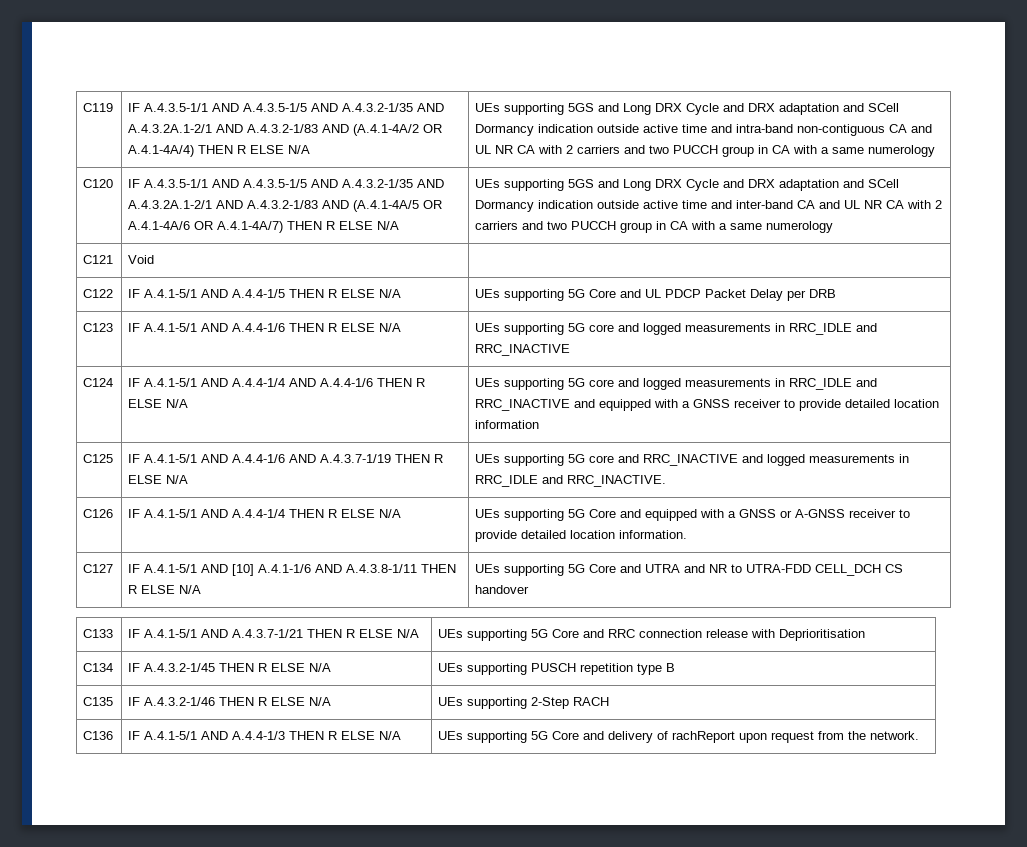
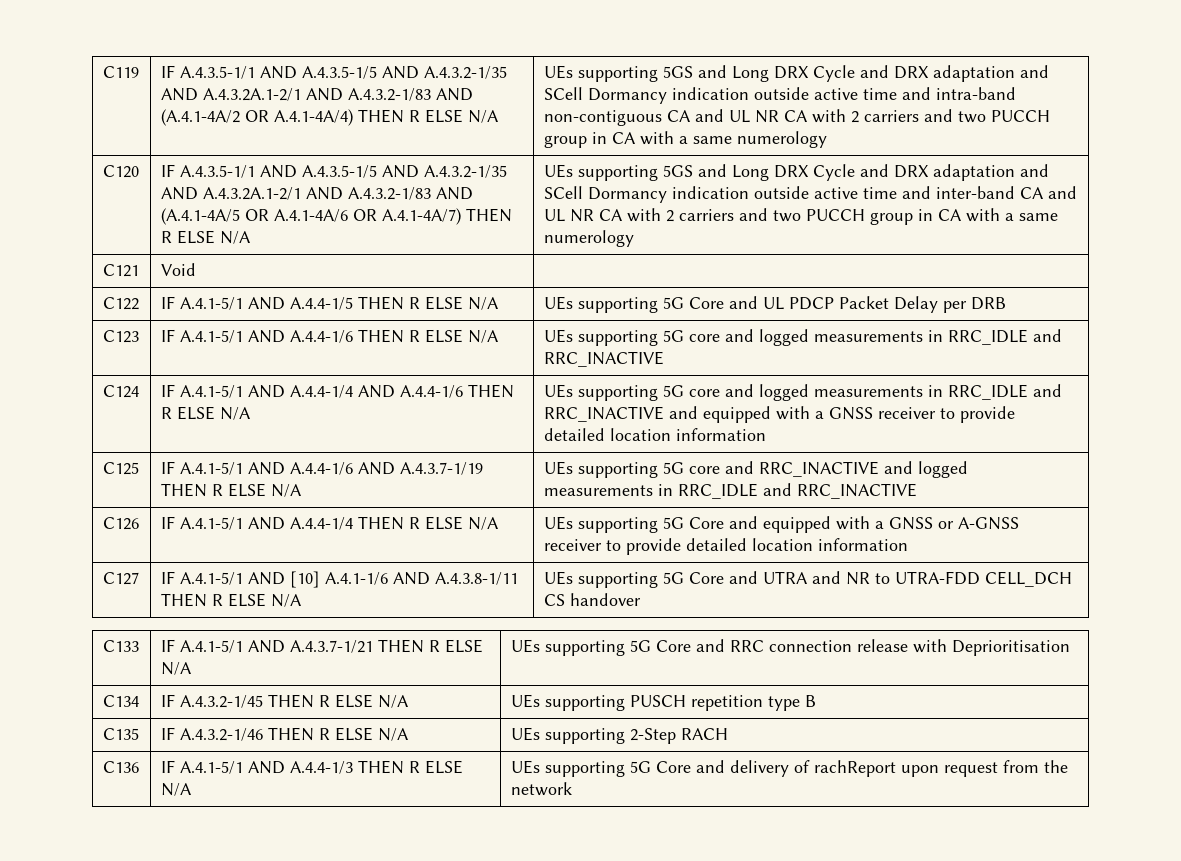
- C125 | IF A.4.1-5/1 AND A.4.4-1/6 AND A.4.3.7-1/19 THEN R ELSE N/A | UEs supporting 5G core and RRC_INACTIVE and logged measurements in RRC_IDLE and RRC_INACTIVE.
+ C125 | IF A.4.1-5/1 AND A.4.4-1/6 AND A.4.3.7-1/19 THEN R ELSE N/A | UEs supporting 5G core and RRC_INACTIVE and logged measurements in RRC_IDLE and RRC_INACTIVE
- C126 | IF A.4.1-5/1 AND A.4.4-1/4 THEN R ELSE N/A | UEs supporting 5G Core and equipped with a GNSS or A-GNSS receiver to provide detailed location information.
+ C126 | IF A.4.1-5/1 AND A.4.4-1/4 THEN R ELSE N/A | UEs supporting 5G Core and equipped with a GNSS or A-GNSS receiver to provide detailed location information
- C136 | IF A.4.1-5/1 AND A.4.4-1/3 THEN R ELSE N/A | UEs supporting 5G Core and delivery of rachReport upon request from the network.
+ C136 | IF A.4.1-5/1 AND A.4.4-1/3 THEN R ELSE N/A | UEs supporting 5G Core and delivery of rachReport upon request from the network

